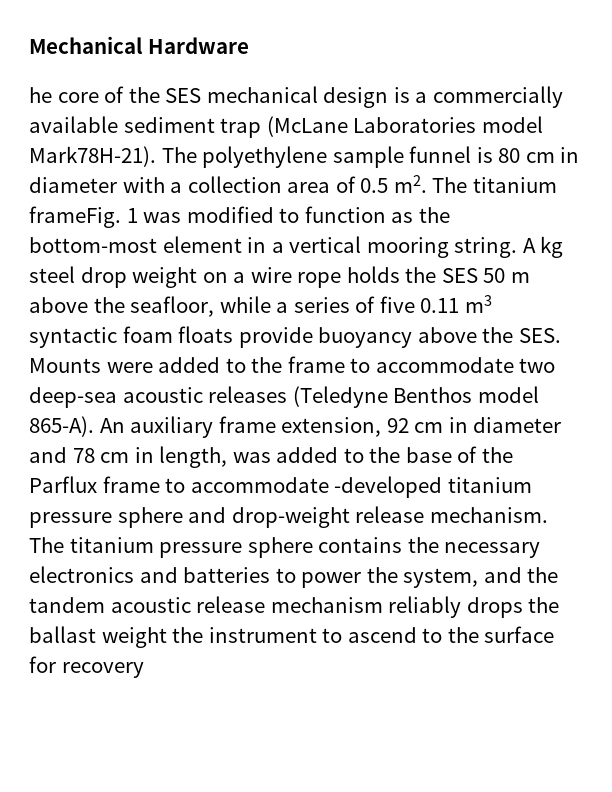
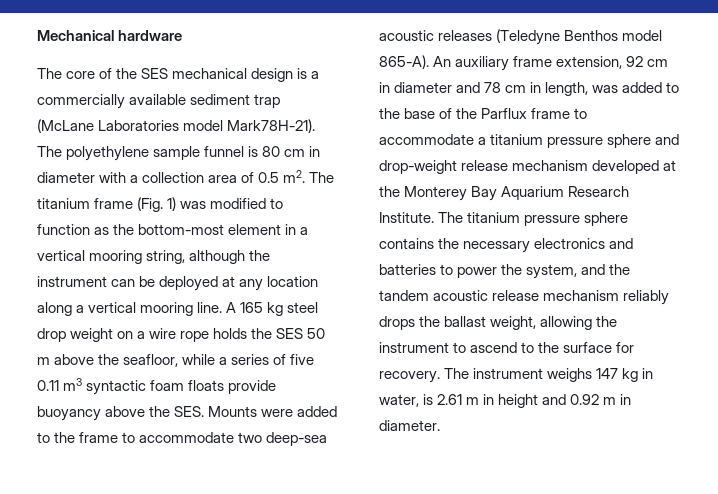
- Mechanical Hardware
- he core of the SES mechanical design is a commercially available sediment trap (McLane Laboratories model Mark78H-21).
+ Mechanical hardware
+ The core of the SES mechanical design is a commercially available sediment trap (McLane Laboratories model Mark78H-21).
- The titanium frameFig. 1 was modified to function as the bottom-most element in a vertical mooring string. A kg steel drop weight on a wire rope holds the SES 50 m above the seafloor, while a series of five 0.11 m3 syntactic foam floats provide buoyancy above the SES. Mounts were added to the frame to accommodate two deep-sea acoustic releases (Teledyne Benthos model 865-A).
+ The titanium frame (Fig. 1) was modified to function as the bottom-most element in a vertical mooring string, although the instrument can be deployed at any location along a vertical mooring line. A 165 kg steel drop weight on a wire rope holds the SES 50 m above the seafloor, while a series of five 0.11 m3 syntactic foam floats provide buoyancy above the SES. Mounts were added to the frame to accommodate two deep-sea acoustic releases (Teledyne Benthos model 865-A).
- An auxiliary frame extension, 92 cm in diameter and 78 cm in length, was added to the base of the Parflux frame to accommodate -developed titanium pressure sphere and drop-weight release mechanism.
+ An auxiliary frame extension, 92 cm in diameter and 78 cm in length, was added to the base of the Parflux frame to accommodate a titanium pressure sphere and drop-weight release mechanism developed at the Monterey Bay Aquarium Research Institute.
- The titanium pressure sphere contains the necessary electronics and batteries to power the system, and the tandem acoustic release mechanism reliably drops the ballast weight the instrument to ascend to the surface for recovery
+ The titanium pressure sphere contains the necessary electronics and batteries to power the system, and the tandem acoustic release mechanism reliably drops the ballast weight, allowing the instrument to ascend to the surface for recovery. The instrument weighs 147 kg in water, is 2.61 m in height and 0.92 m in diameter.

